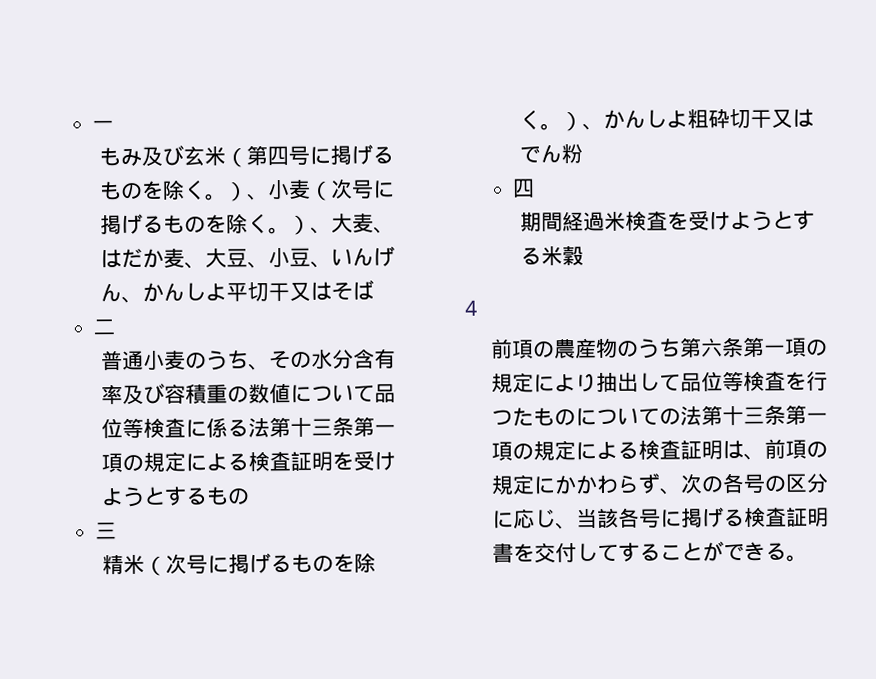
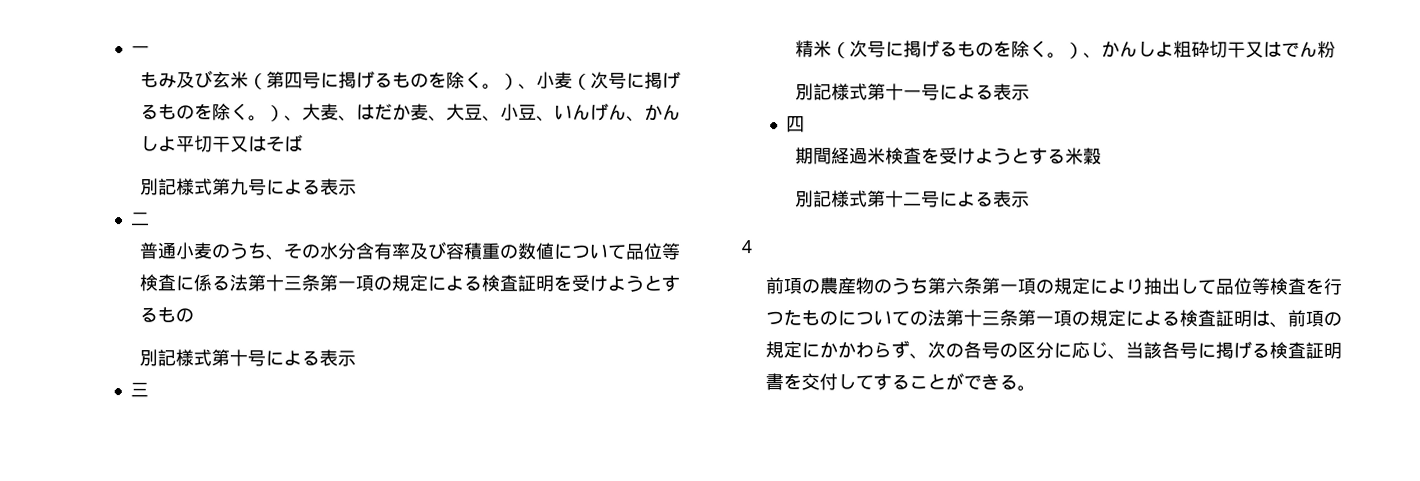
+ 別記様式第九号による表示
+ 別記様式第十号による表示
+ 別記様式第十一号による表示
+ 別記様式第十二号による表示

